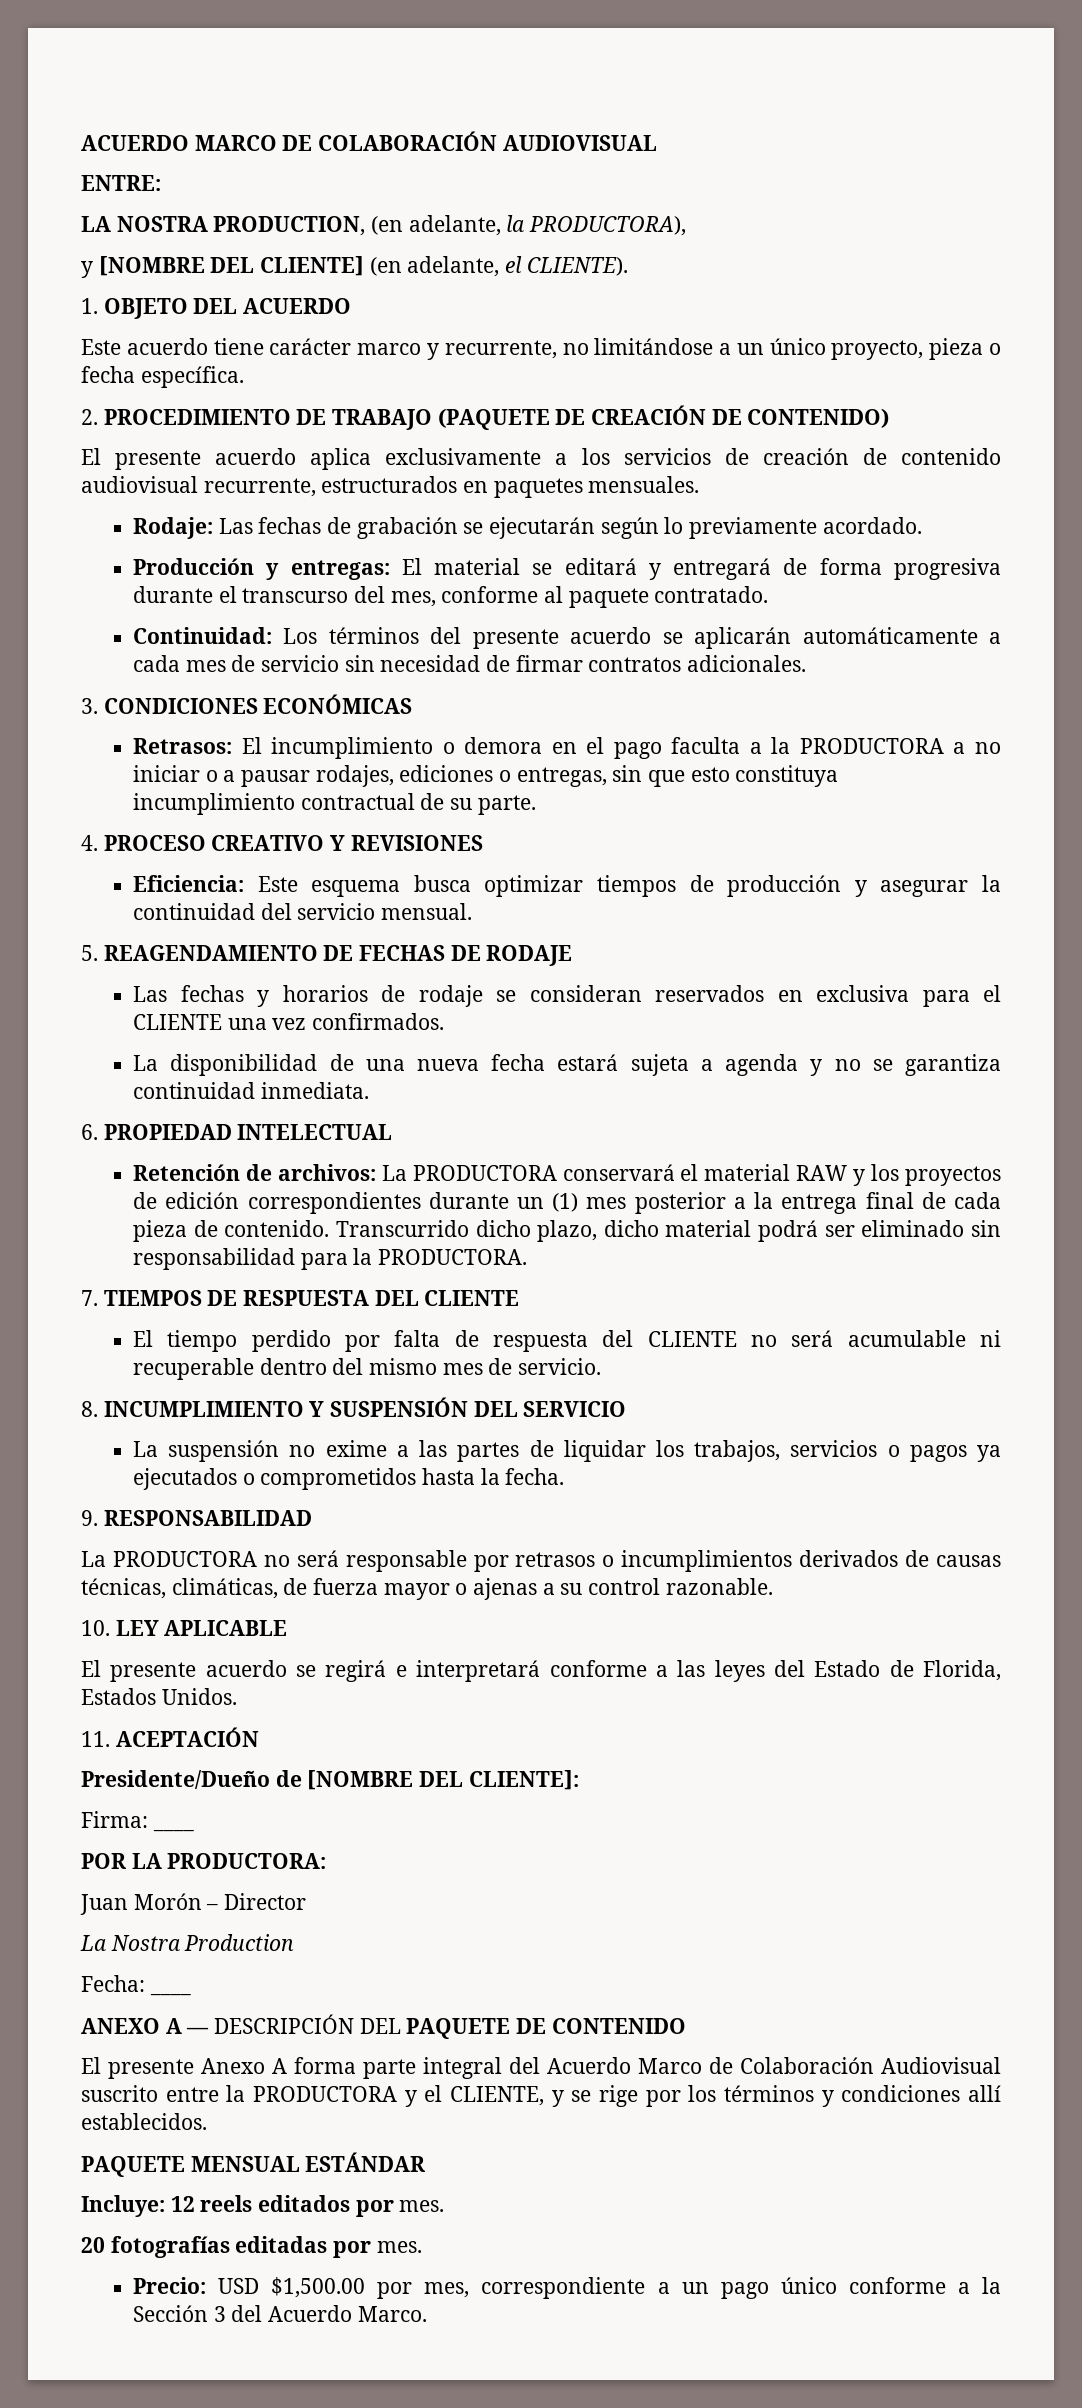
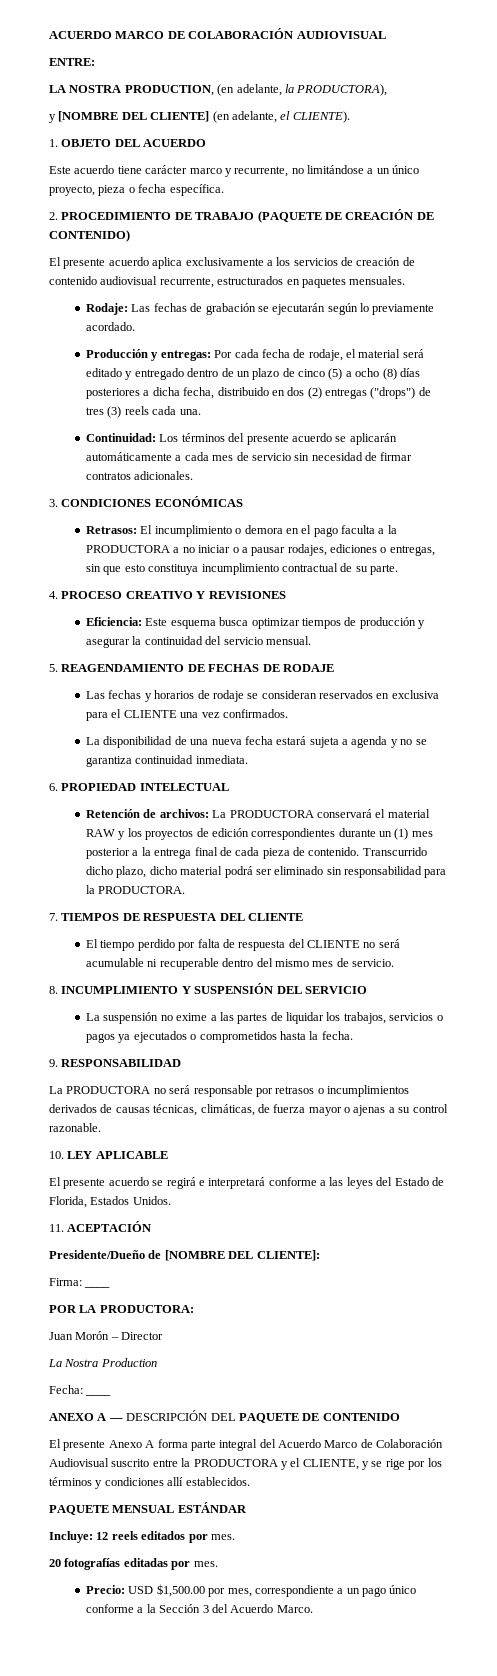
- Producción y entregas: El material se editará y entregará de forma progresiva durante el transcurso del mes, conforme al paquete contratado.
+ Producción y entregas: Por cada fecha de rodaje, el material será editado y entregado dentro de un plazo de cinco (5) a ocho (8) días posteriores a dicha fecha, distribuido en dos (2) entregas ("drops") de tres (3) reels cada una.

